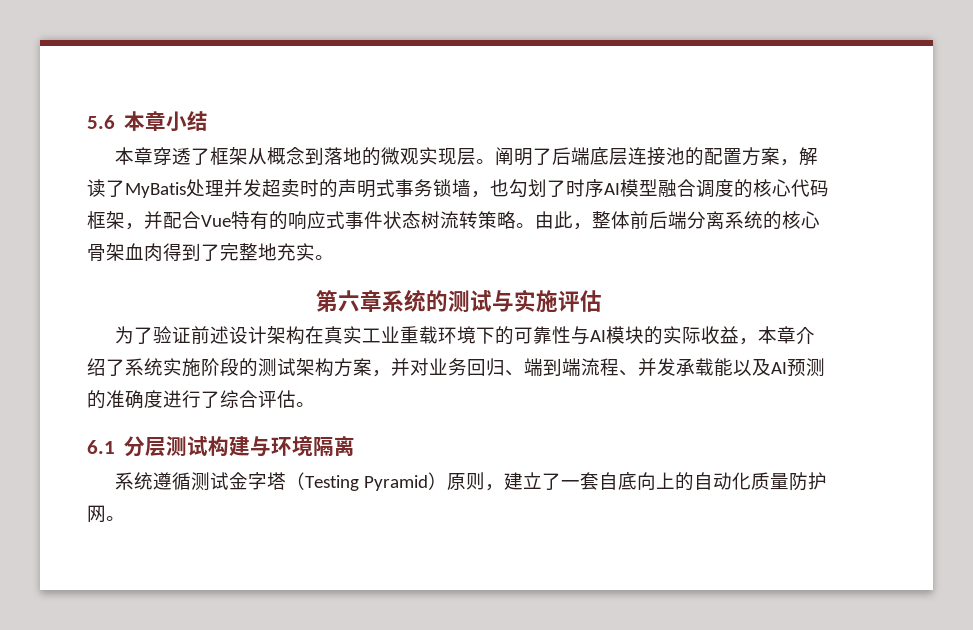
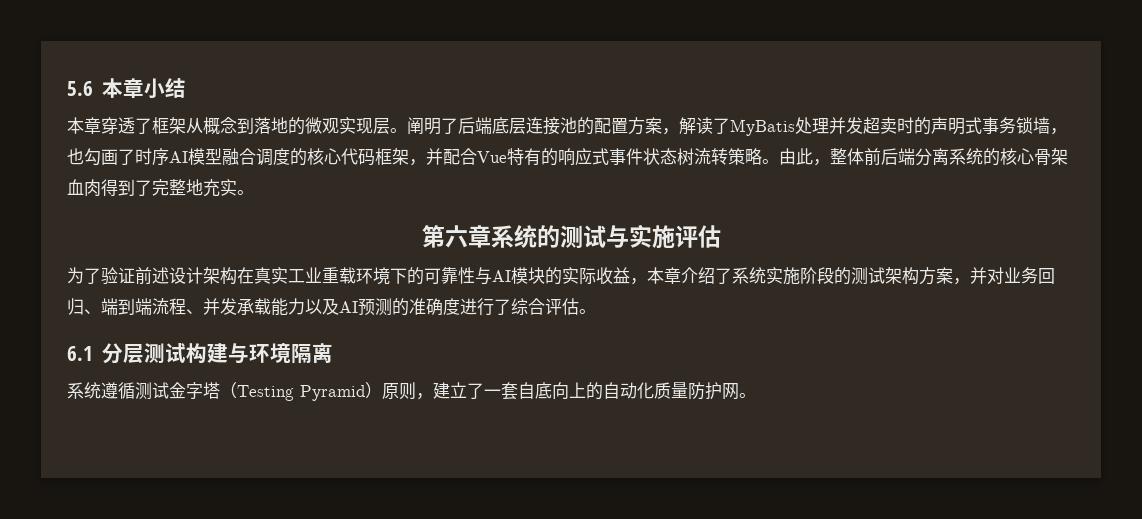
- 阐明了后端底层连接池的配置方案，解读了MyBatis处理并发超卖时的声明式事务锁墙，也勾划了时序AI模型融合调度的核心代码框架，并配合Vue特有的响应式事件状态树流转策略。
+ 阐明了后端底层连接池的配置方案，解读了MyBatis处理并发超卖时的声明式事务锁墙，也勾画了时序AI模型融合调度的核心代码框架，并配合Vue特有的响应式事件状态树流转策略。
- 为了验证前述设计架构在真实工业重载环境下的可靠性与AI模块的实际收益，本章介绍了系统实施阶段的测试架构方案，并对业务回归、端到端流程、并发承载能以及AI预测的准确度进行了综合评估。
+ 为了验证前述设计架构在真实工业重载环境下的可靠性与AI模块的实际收益，本章介绍了系统实施阶段的测试架构方案，并对业务回归、端到端流程、并发承载能力以及AI预测的准确度进行了综合评估。

